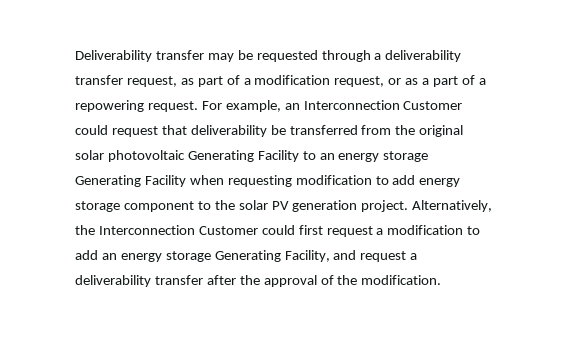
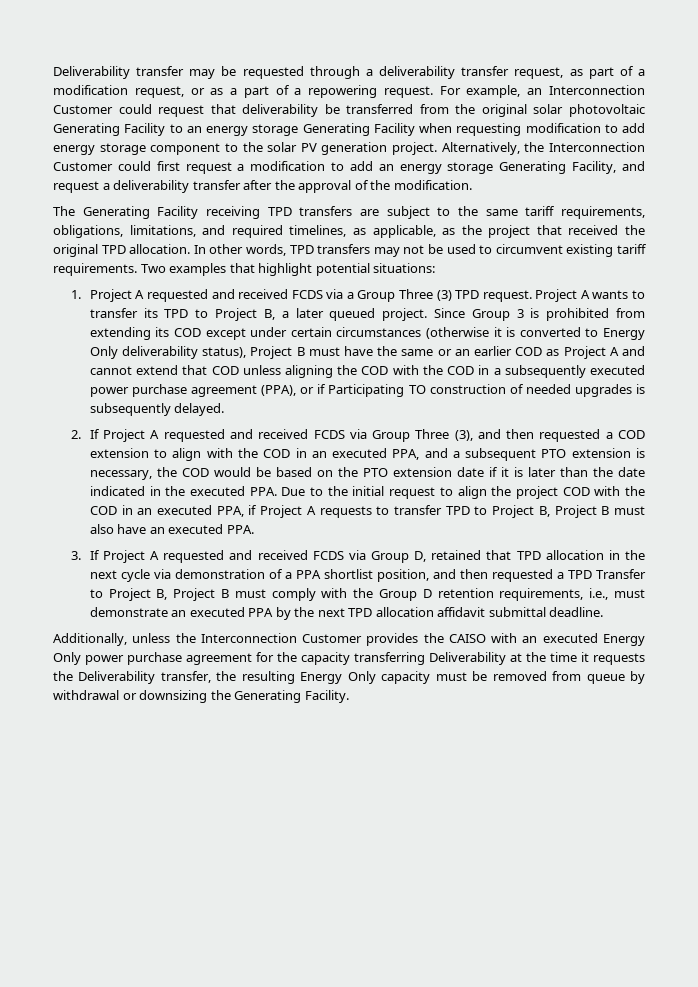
+ The Generating Facility receiving TPD transfers are subject to the same tariff requirements, obligations, limitations, and required timelines, as applicable, as the project that received the original TPD allocation. In other words, TPD transfers may not be used to circumvent existing tariff requirements. Two examples that highlight potential situations:
+ 1. Project A requested and received FCDS via a Group Three (3) TPD request. Project A wants to transfer its TPD to Project B, a later queued project. Since Group 3 is prohibited from extending its COD except under certain circumstances (otherwise it is converted to Energy Only deliverability status), Project B must have the same or an earlier COD as Project A and cannot extend that COD unless aligning the COD with the COD in a subsequently executed power purchase agreement (PPA), or if Participating TO construction of needed upgrades is subsequently delayed.
+ 2. If Project A requested and received FCDS via Group Three (3), and then requested a COD extension to align with the COD in an executed PPA, and a subsequent PTO extension is necessary, the COD would be based on the PTO extension date if it is later than the date indicated in the executed PPA. Due to the initial request to align the project COD with the COD in an executed PPA, if Project A requests to transfer TPD to Project B, Project B must also have an executed PPA.
+ 3. If Project A requested and received FCDS via Group D, retained that TPD allocation in the next cycle via demonstration of a PPA shortlist position, and then requested a TPD Transfer to Project B, Project B must comply with the Group D retention requirements, i.e., must demonstrate an executed PPA by the next TPD allocation affidavit submittal deadline.
+ Additionally, unless the Interconnection Customer provides the CAISO with an executed Energy Only power purchase agreement for the capacity transferring Deliverability at the time it requests the Deliverability transfer, the resulting Energy Only capacity must be removed from queue by withdrawal or downsizing the Generating Facility.

